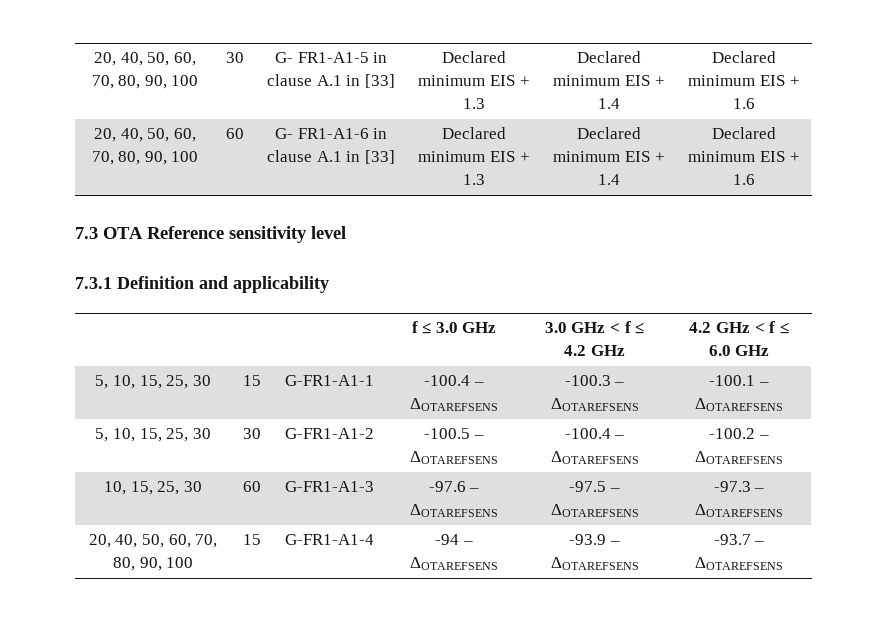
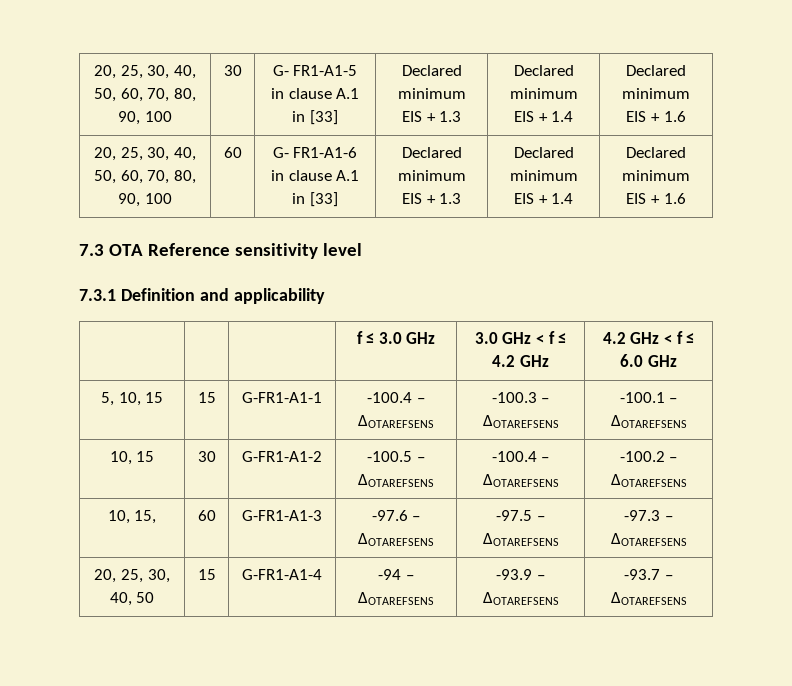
- 20, 40, 50, 60, 70, 80, 90, 100 | 30 | G- FR1-A1-5 in clause A.1 in [33] | Declared minimum EIS + 1.3 | Declared minimum EIS + 1.4 | Declared minimum EIS + 1.6
+ 20, 25, 30, 40, 50, 60, 70, 80, 90, 100 | 30 | G- FR1-A1-5 in clause A.1 in [33] | Declared minimum EIS + 1.3 | Declared minimum EIS + 1.4 | Declared minimum EIS + 1.6
- 20, 40, 50, 60, 70, 80, 90, 100 | 60 | G- FR1-A1-6 in clause A.1 in [33] | Declared minimum EIS + 1.3 | Declared minimum EIS + 1.4 | Declared minimum EIS + 1.6
+ 20, 25, 30, 40, 50, 60, 70, 80, 90, 100 | 60 | G- FR1-A1-6 in clause A.1 in [33] | Declared minimum EIS + 1.3 | Declared minimum EIS + 1.4 | Declared minimum EIS + 1.6
- 5, 10, 15, 25, 30 | 15 | G-FR1-A1-1 | -100.4 – ΔOTAREFSENS | -100.3 – ΔOTAREFSENS | -100.1 – ΔOTAREFSENS
+ 5, 10, 15 | 15 | G-FR1-A1-1 | -100.4 – ΔOTAREFSENS | -100.3 – ΔOTAREFSENS | -100.1 – ΔOTAREFSENS
- 5, 10, 15, 25, 30 | 30 | G-FR1-A1-2 | -100.5 – ΔOTAREFSENS | -100.4 – ΔOTAREFSENS | -100.2 – ΔOTAREFSENS
+ 10, 15 | 30 | G-FR1-A1-2 | -100.5 – ΔOTAREFSENS | -100.4 – ΔOTAREFSENS | -100.2 – ΔOTAREFSENS
- 10, 15, 25, 30 | 60 | G-FR1-A1-3 | -97.6 – ΔOTAREFSENS | -97.5 – ΔOTAREFSENS | -97.3 – ΔOTAREFSENS
+ 10, 15, | 60 | G-FR1-A1-3 | -97.6 – ΔOTAREFSENS | -97.5 – ΔOTAREFSENS | -97.3 – ΔOTAREFSENS
- 20, 40, 50, 60, 70, 80, 90, 100 | 15 | G-FR1-A1-4 | -94 – ΔOTAREFSENS | -93.9 – ΔOTAREFSENS | -93.7 – ΔOTAREFSENS
+ 20, 25, 30, 40, 50 | 15 | G-FR1-A1-4 | -94 – ΔOTAREFSENS | -93.9 – ΔOTAREFSENS | -93.7 – ΔOTAREFSENS

